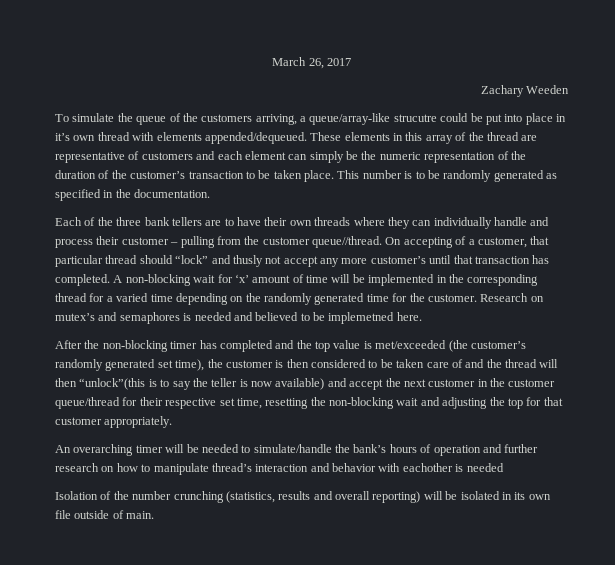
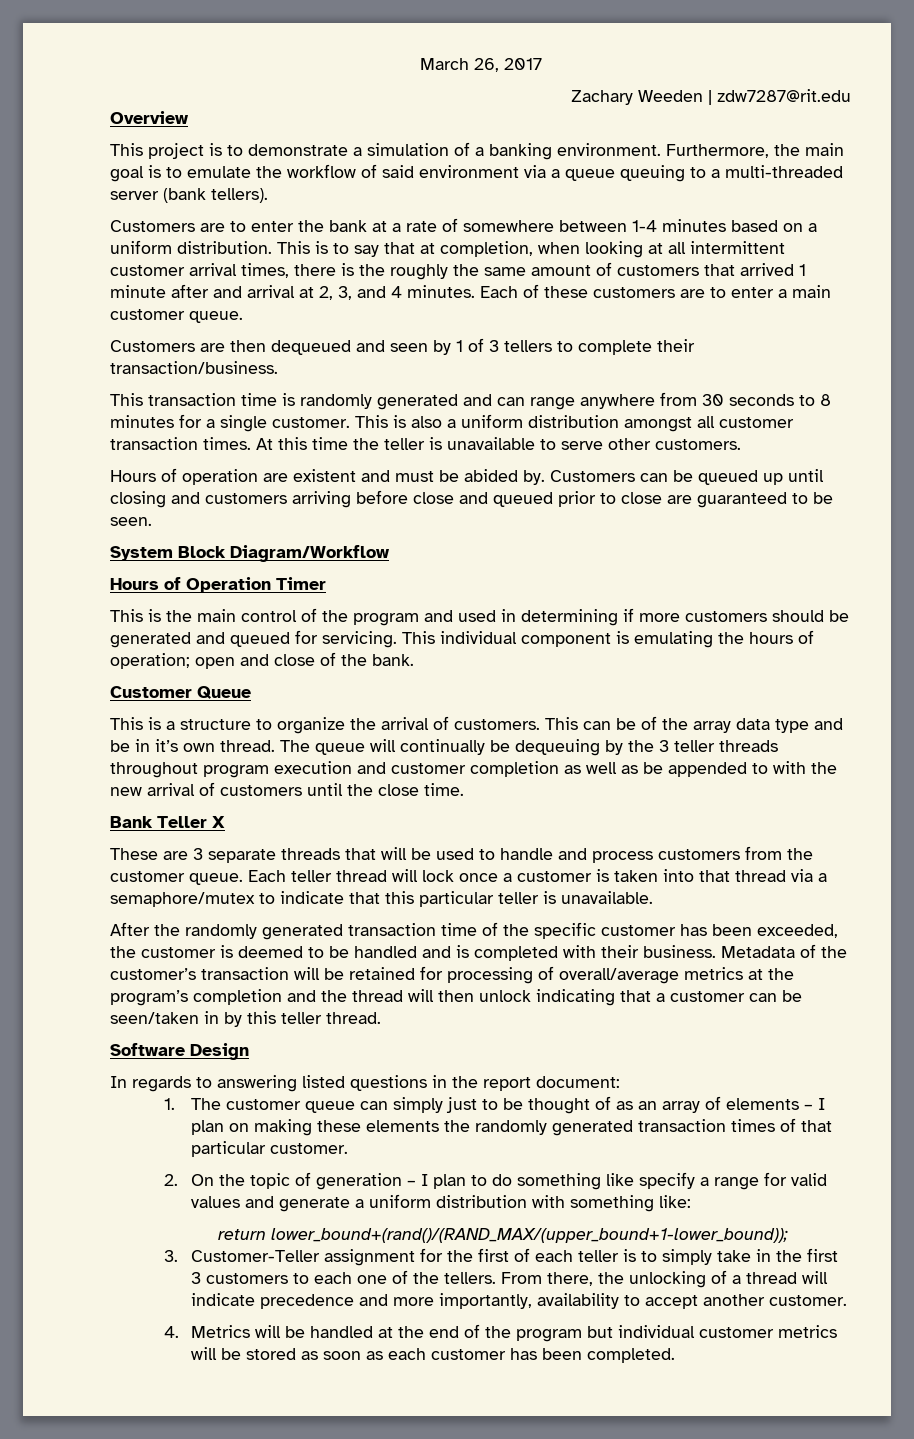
- Zachary Weeden
- To simulate the queue of the customers arriving, a queue/array-like strucutre could be put into place in it’s own thread with elements appended/dequeued. These elements in this array of the thread are representative of customers and each element can simply be the numeric representation of the duration of the customer’s transaction to be taken place. This number is to be randomly generated as specified in the documentation.
- Each of the three bank tellers are to have their own threads where they can individually handle and process their customer – pulling from the customer queue//thread. On accepting of a customer, that particular thread should “lock” and thusly not accept any more customer’s until that transaction has completed. A non-blocking wait for ‘x’ amount of time will be implemented in the corresponding thread for a varied time depending on the randomly generated time for the customer. Research on mutex’s and semaphores is needed and believed to be implemetned here.
- After the non-blocking timer has completed and the top value is met/exceeded (the customer’s randomly generated set time), the customer is then considered to be taken care of and the thread will then “unlock”(this is to say the teller is now available) and accept the next customer in the customer queue/thread for their respective set time, resetting the non-blocking wait and adjusting the top for that customer appropriately.
- An overarching timer will be needed to simulate/handle the bank’s hours of operation and further research on how to manipulate thread’s interaction and behavior with eachother is needed
- Isolation of the number crunching (statistics, results and overall reporting) will be isolated in its own file outside of main.
+ Zachary Weeden | zdw7287@rit.edu
+ Overview
+ This project is to demonstrate a simulation of a banking environment. Furthermore, the main goal is to emulate the workflow of said environment via a queue queuing to a multi-threaded server (bank tellers).
+ Customers are to enter the bank at a rate of somewhere between 1-4 minutes based on a uniform distribution. This is to say that at completion, when looking at all intermittent customer arrival times, there is the roughly the same amount of customers that arrived 1 minute after and arrival at 2, 3, and 4 minutes. Each of these customers are to enter a main customer queue.
+ Customers are then dequeued and seen by 1 of 3 tellers to complete their transaction/business.
+ This transaction time is randomly generated and can range anywhere from 30 seconds to 8 minutes for a single customer. This is also a uniform distribution amongst all customer transaction times. At this time the teller is unavailable to serve other customers.
+ Hours of operation are existent and must be abided by. Customers can be queued up until closing and customers arriving before close and queued prior to close are guaranteed to be seen.
+ System Block Diagram/Workflow
+ Hours of Operation Timer
+ This is the main control of the program and used in determining if more customers should be generated and queued for servicing. This individual component is emulating the hours of operation; open and close of the bank.
+ Customer Queue
+ This is a structure to organize the arrival of customers. This can be of the array data type and be in it’s own thread. The queue will continually be dequeuing by the 3 teller threads throughout program execution and customer completion as well as be appended to with the new arrival of customers until the close time.
+ Bank Teller X
+ These are 3 separate threads that will be used to handle and process customers from the customer queue. Each teller thread will lock once a customer is taken into that thread via a semaphore/mutex to indicate that this particular teller is unavailable.
+ After the randomly generated transaction time of the specific customer has been exceeded, the customer is deemed to be handled and is completed with their business. Metadata of the customer’s transaction will be retained for processing of overall/average metrics at the program’s completion and the thread will then unlock indicating that a customer can be seen/taken in by this teller thread.
+ Software Design
+ In regards to answering listed questions in the report document:
+ 1. The customer queue can simply just to be thought of as an array of elements – I plan on making these elements the randomly generated transaction times of that particular customer.
+ 2. On the topic of generation – I plan to do something like specify a range for valid values and generate a uniform distribution with something like:
+ return lower_bound+(rand()/(RAND_MAX/(upper_bound+1-lower_bound));
+ 3. Customer-Teller assignment for the first of each teller is to simply take in the first 3 customers to each one of the tellers. From there, the unlocking of a thread will indicate precedence and more importantly, availability to accept another customer.
+ 4. Metrics will be handled at the end of the program but individual customer metrics will be stored as soon as each customer has been completed.

